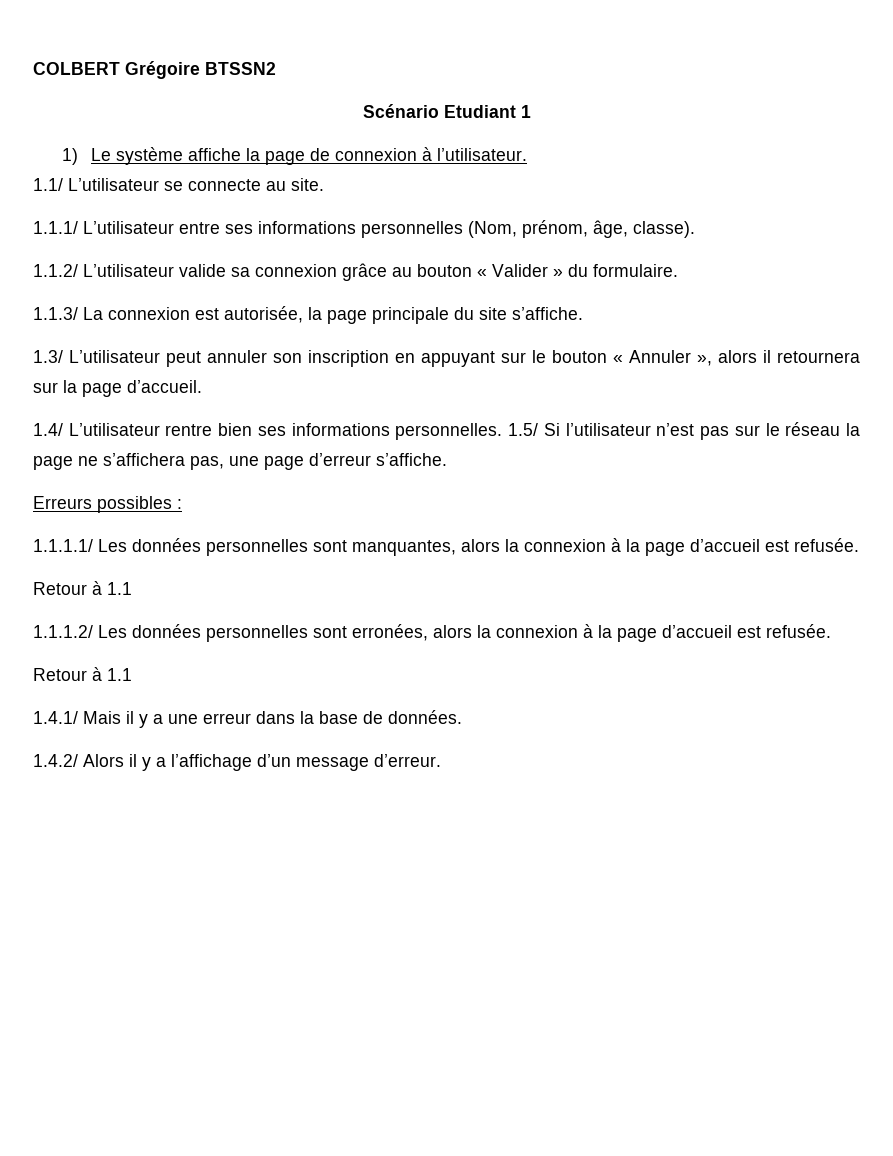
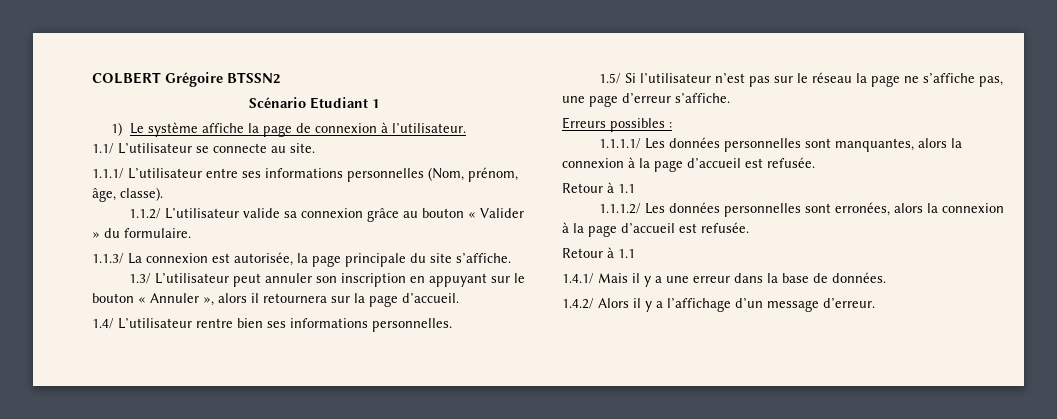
- 1.4/ L’utilisateur rentre bien ses informations personnelles. 1.5/ Si l’utilisateur n’est pas sur le réseau la page ne s’affichera pas, une page d’erreur s’affiche.
+ 1.4/ L’utilisateur rentre bien ses informations personnelles.
+ 1.5/ Si l’utilisateur n’est pas sur le réseau la page ne s’affiche pas, une page d’erreur s’affiche.

